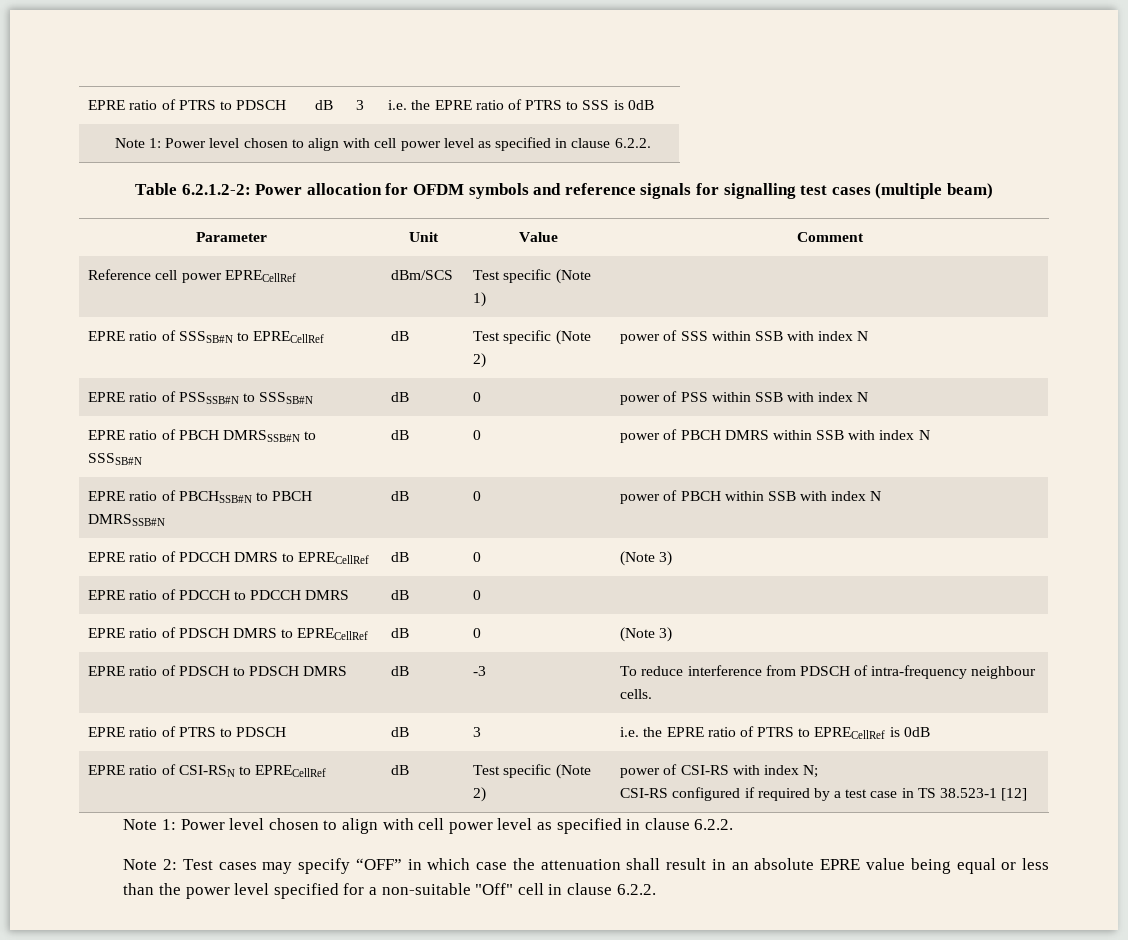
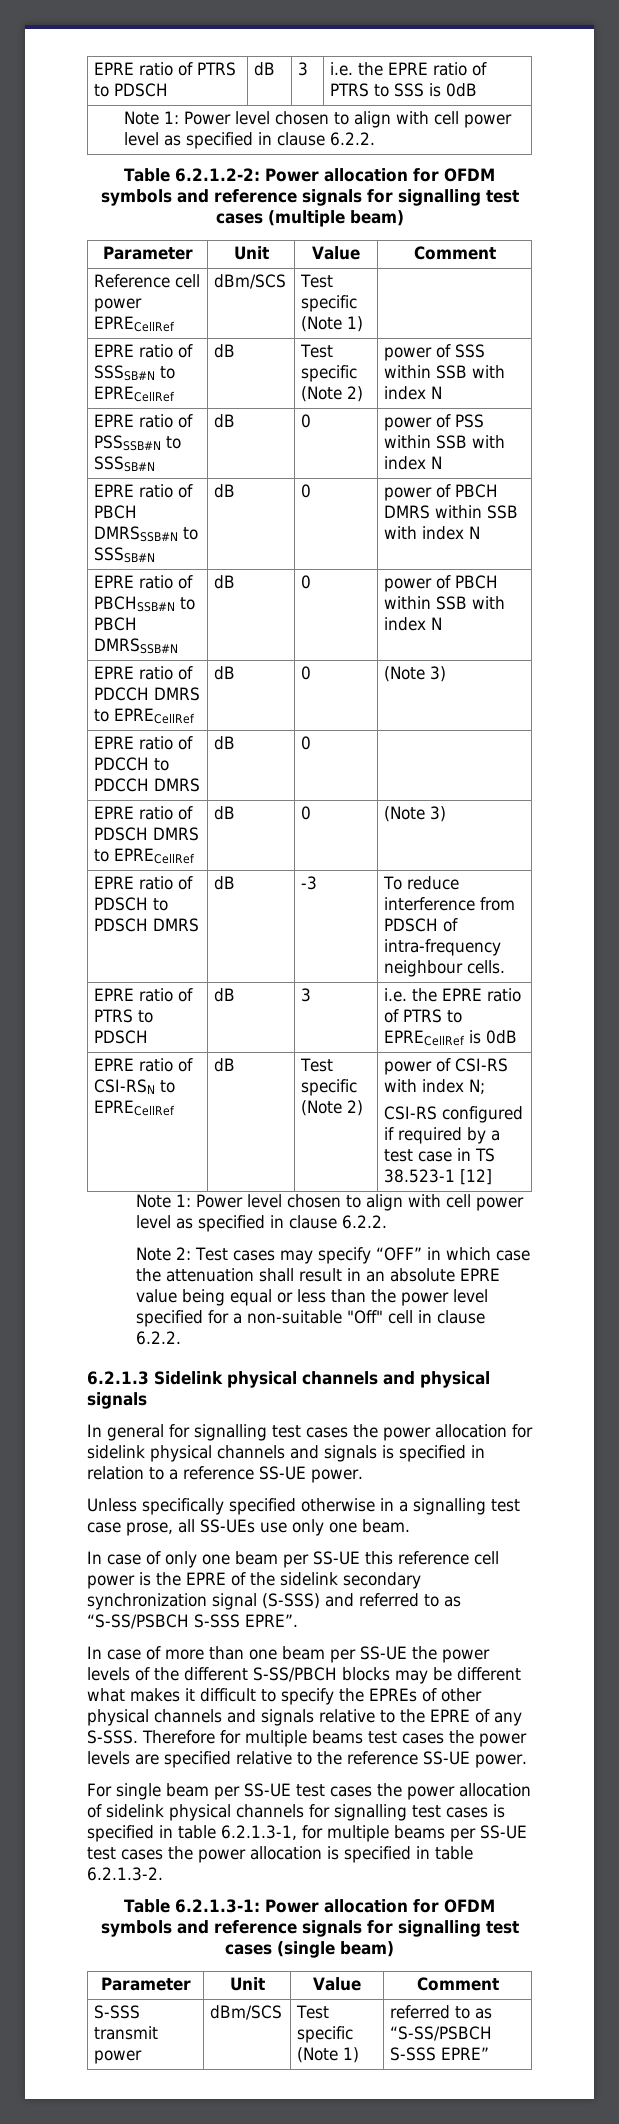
+ 6.2.1.3 Sidelink physical channels and physical signals
+ In general for signalling test cases the power allocation for sidelink physical channels and signals is specified in relation to a reference SS-UE power.
+ Unless specifically specified otherwise in a signalling test case prose, all SS-UEs use only one beam.
+ In case of only one beam per SS-UE this reference cell power is the EPRE of the sidelink secondary synchronization signal (S-SSS) and referred to as “S-SS/PSBCH S-SSS EPRE”.
+ In case of more than one beam per SS-UE the power levels of the different S-SS/PBCH blocks may be different what makes it difficult to specify the EPREs of other physical channels and signals relative to the EPRE of any S-SSS. Therefore for multiple beams test cases the power levels are specified relative to the reference SS-UE power.
+ For single beam per SS-UE test cases the power allocation of sidelink physical channels for signalling test cases is specified in table 6.2.1.3-1, for multiple beams per SS-UE test cases the power allocation is specified in table 6.2.1.3-2.
+ Table 6.2.1.3-1: Power allocation for OFDM symbols and reference signals for signalling test cases (single beam)
+ Parameter | Unit | Value | Comment
+ S-SSS transmit power | dBm/SCS | Test specific (Note 1) | referred to as “S-SS/PSBCH S-SSS EPRE”

